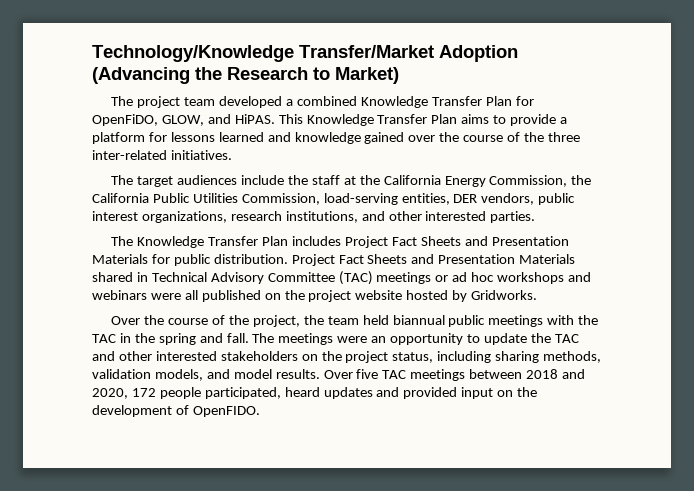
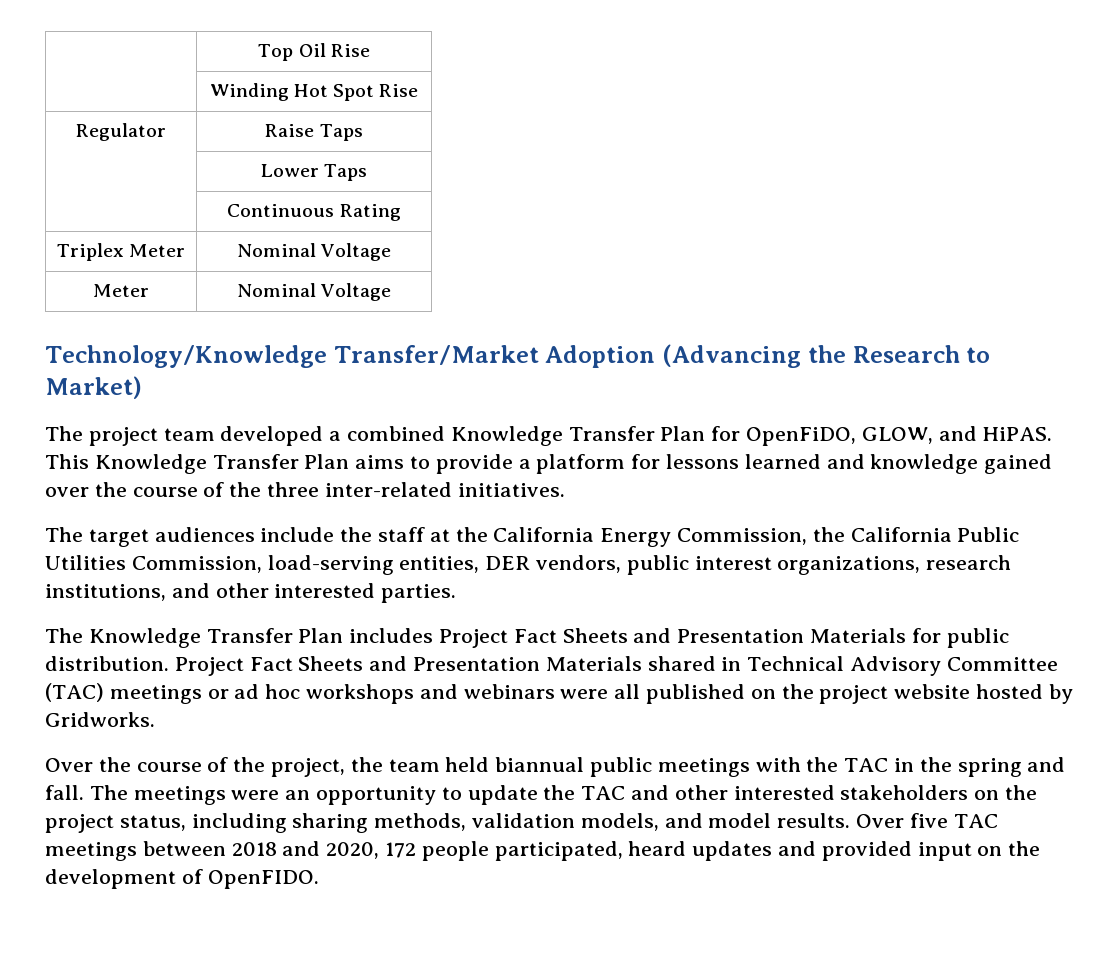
+ | Top Oil Rise
+ | Winding Hot Spot Rise
+ Regulator | Raise Taps
+ | Lower Taps
+ | Continuous Rating
+ Triplex Meter | Nominal Voltage
+ Meter | Nominal Voltage

